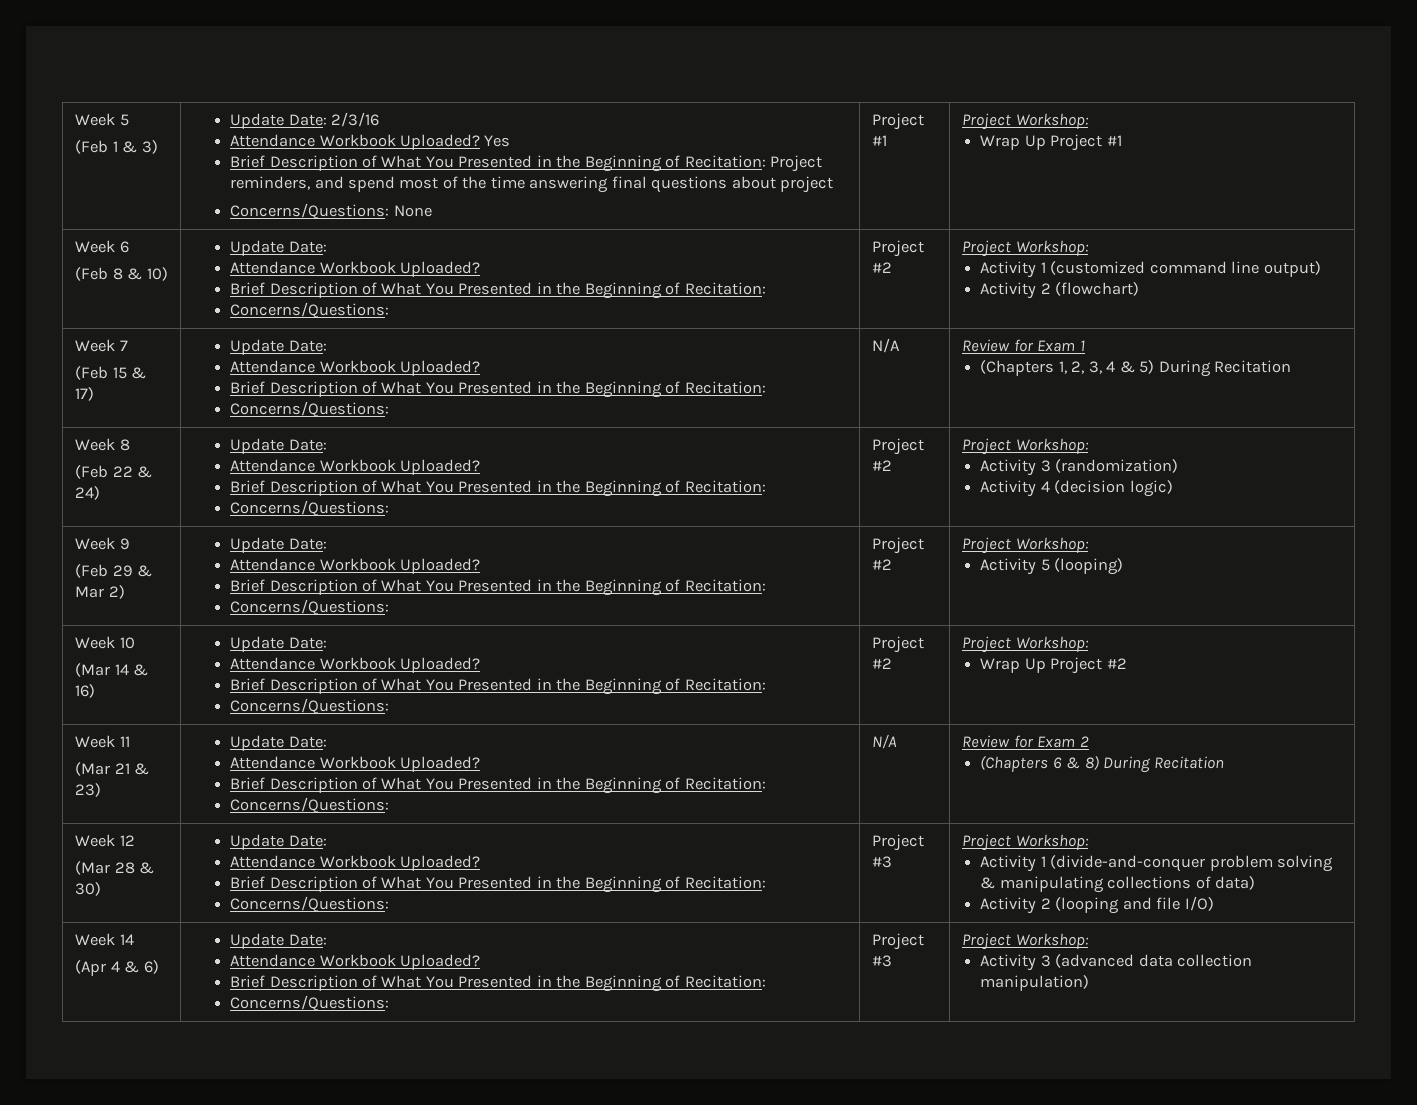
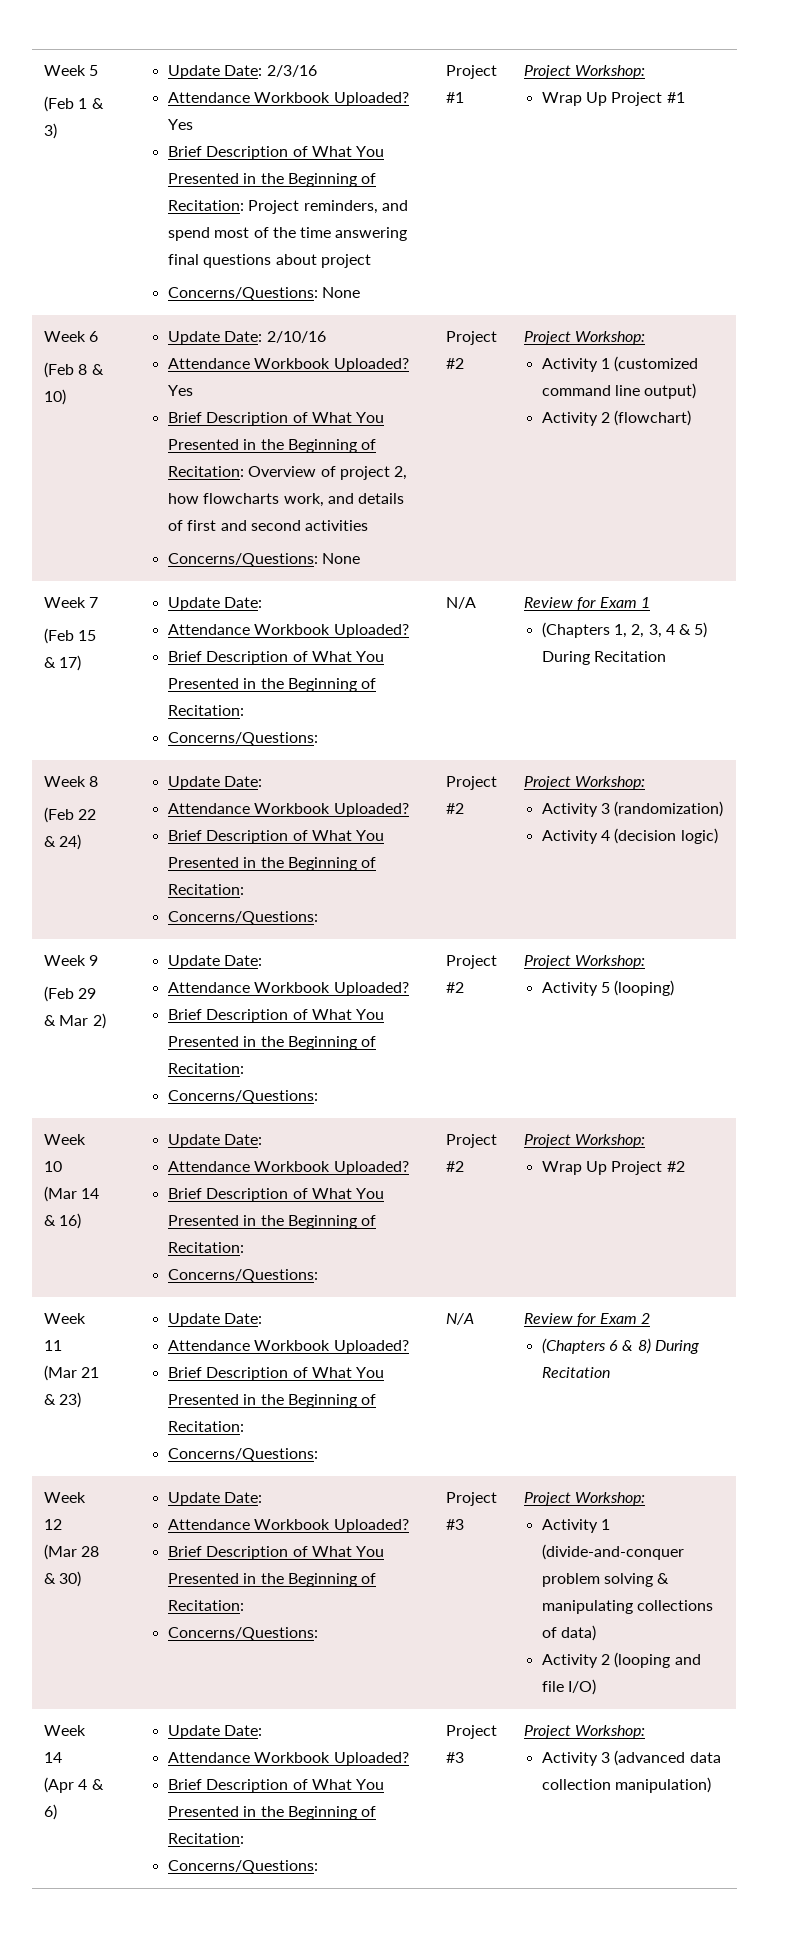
- (Feb 8 & 10) | Update Date:
- Attendance Workbook Uploaded?
- Brief Description of What You Presented in the Beginning of Recitation:
- Concerns/Questions:
+ (Feb 8 & 10) | Update Date: 2/10/16
+ Attendance Workbook Uploaded? Yes
+ Brief Description of What You Presented in the Beginning of Recitation: Overview of project 2, how flowcharts work, and details of first and second activities
+ Concerns/Questions: None

